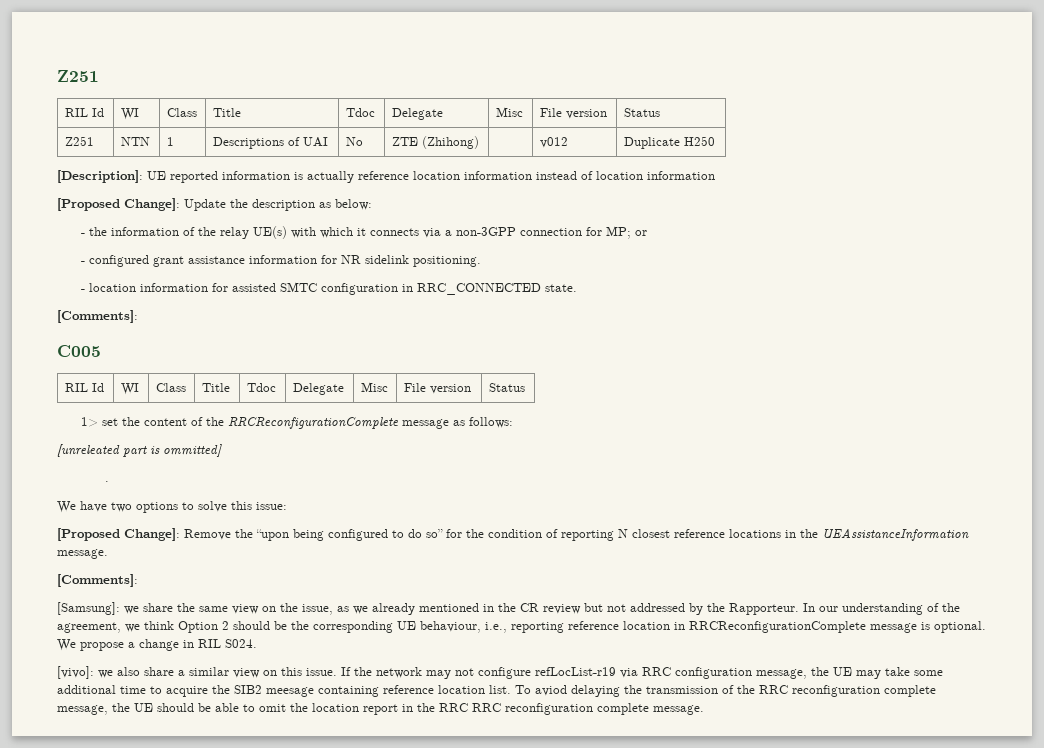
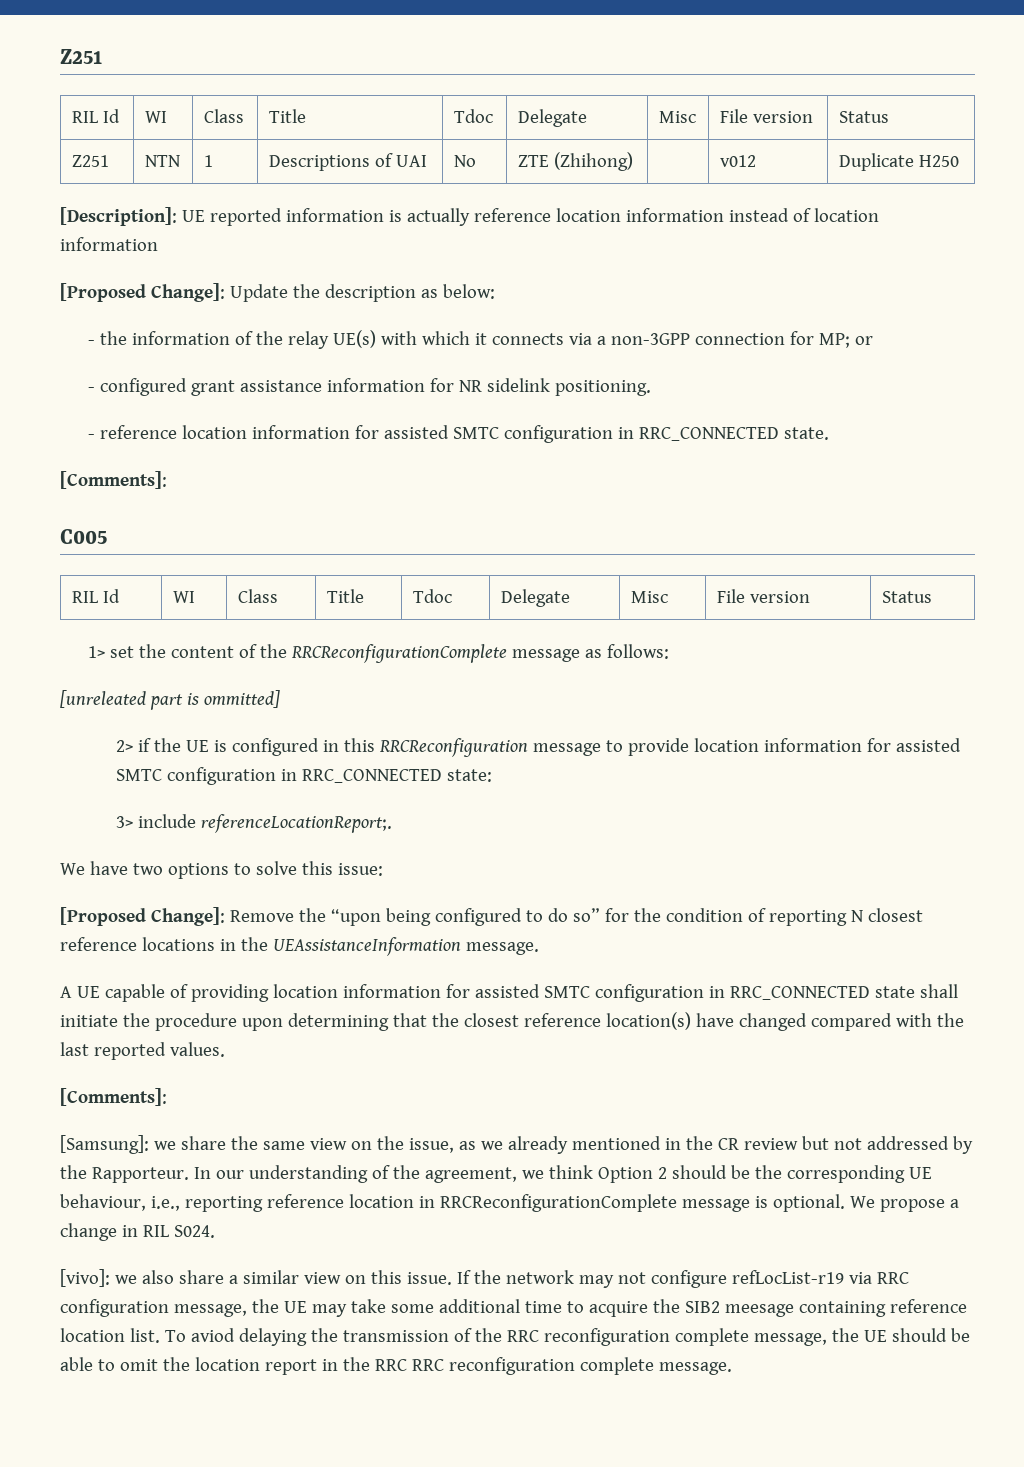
- - location information for assisted SMTC configuration in RRC_CONNECTED state.
+ - reference location information for assisted SMTC configuration in RRC_CONNECTED state.
- .
+ 2> if the UE is configured in this RRCReconfiguration message to provide location information for assisted SMTC configuration in RRC_CONNECTED state:
+ 3> include referenceLocationReport;.
+ A UE capable of providing location information for assisted SMTC configuration in RRC_CONNECTED state shall initiate the procedure upon determining that the closest reference location(s) have changed compared with the last reported values.

